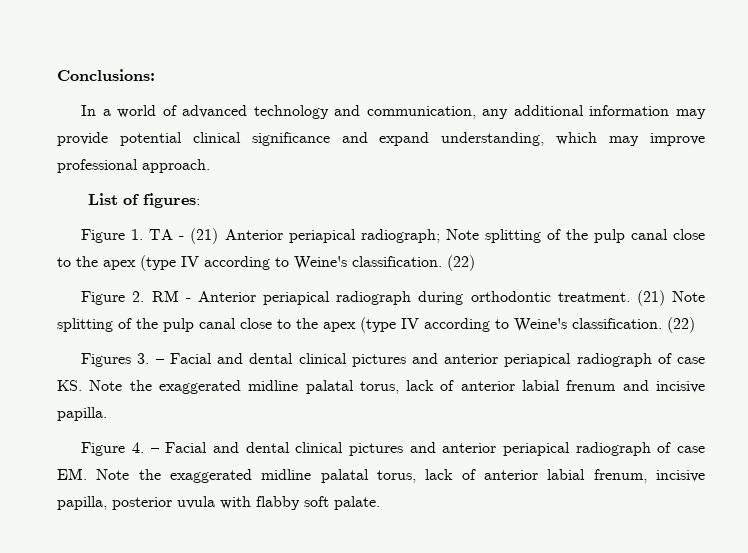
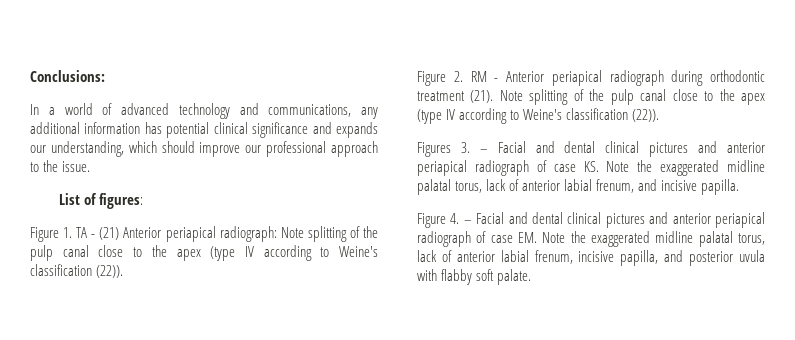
- In a world of advanced technology and communication, any additional information may provide potential clinical significance and expand understanding, which may improve professional approach.
+ In a world of advanced technology and communications, any additional information has potential clinical significance and expands our understanding, which should improve our professional approach to the issue.
- Figure 1. TA - (21) Anterior periapical radiograph; Note splitting of the pulp canal close to the apex (type IV according to Weine's classification. (22)
+ Figure 1. TA - (21) Anterior periapical radiograph: Note splitting of the pulp canal close to the apex (type IV according to Weine's classification (22)).
- Figure 2. RM - Anterior periapical radiograph during orthodontic treatment. (21) Note splitting of the pulp canal close to the apex (type IV according to Weine's classification. (22)
+ Figure 2. RM - Anterior periapical radiograph during orthodontic treatment (21). Note splitting of the pulp canal close to the apex (type IV according to Weine's classification (22)).
- Figures 3. – Facial and dental clinical pictures and anterior periapical radiograph of case KS. Note the exaggerated midline palatal torus, lack of anterior labial frenum and incisive papilla.
+ Figures 3. – Facial and dental clinical pictures and anterior periapical radiograph of case KS. Note the exaggerated midline palatal torus, lack of anterior labial frenum, and incisive papilla.
- Figure 4. – Facial and dental clinical pictures and anterior periapical radiograph of case EM. Note the exaggerated midline palatal torus, lack of anterior labial frenum, incisive papilla, posterior uvula with flabby soft palate.
+ Figure 4. – Facial and dental clinical pictures and anterior periapical radiograph of case EM. Note the exaggerated midline palatal torus, lack of anterior labial frenum, incisive papilla, and posterior uvula with flabby soft palate.

